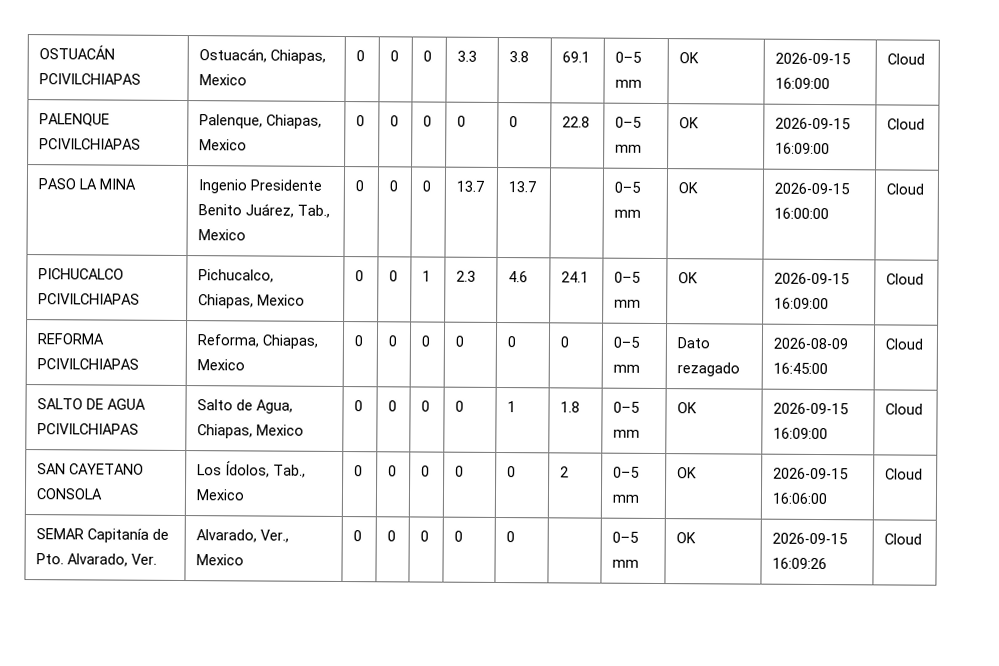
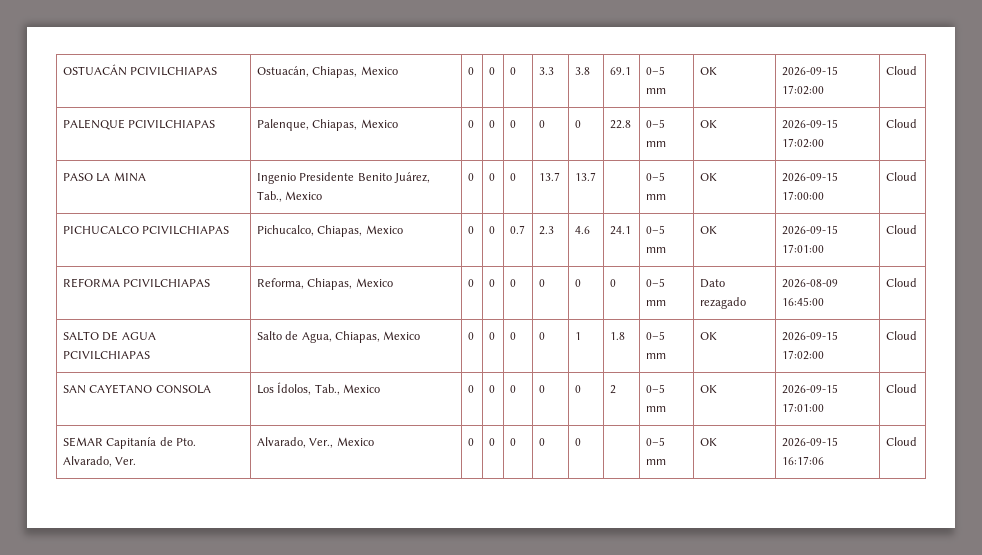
- OSTUACÁN PCIVILCHIAPAS | Ostuacán, Chiapas, Mexico | 0 | 0 | 0 | 3.3 | 3.8 | 69.1 | 0–5 mm | OK | 2026-09-15 16:09:00 | Cloud
+ OSTUACÁN PCIVILCHIAPAS | Ostuacán, Chiapas, Mexico | 0 | 0 | 0 | 3.3 | 3.8 | 69.1 | 0–5 mm | OK | 2026-09-15 17:02:00 | Cloud
- PALENQUE PCIVILCHIAPAS | Palenque, Chiapas, Mexico | 0 | 0 | 0 | 0 | 0 | 22.8 | 0–5 mm | OK | 2026-09-15 16:09:00 | Cloud
+ PALENQUE PCIVILCHIAPAS | Palenque, Chiapas, Mexico | 0 | 0 | 0 | 0 | 0 | 22.8 | 0–5 mm | OK | 2026-09-15 17:02:00 | Cloud
- PASO LA MINA | Ingenio Presidente Benito Juárez, Tab., Mexico | 0 | 0 | 0 | 13.7 | 13.7 | | 0–5 mm | OK | 2026-09-15 16:00:00 | Cloud
+ PASO LA MINA | Ingenio Presidente Benito Juárez, Tab., Mexico | 0 | 0 | 0 | 13.7 | 13.7 | | 0–5 mm | OK | 2026-09-15 17:00:00 | Cloud
- PICHUCALCO PCIVILCHIAPAS | Pichucalco, Chiapas, Mexico | 0 | 0 | 1 | 2.3 | 4.6 | 24.1 | 0–5 mm | OK | 2026-09-15 16:09:00 | Cloud
+ PICHUCALCO PCIVILCHIAPAS | Pichucalco, Chiapas, Mexico | 0 | 0 | 0.7 | 2.3 | 4.6 | 24.1 | 0–5 mm | OK | 2026-09-15 17:01:00 | Cloud
- SALTO DE AGUA PCIVILCHIAPAS | Salto de Agua, Chiapas, Mexico | 0 | 0 | 0 | 0 | 1 | 1.8 | 0–5 mm | OK | 2026-09-15 16:09:00 | Cloud
+ SALTO DE AGUA PCIVILCHIAPAS | Salto de Agua, Chiapas, Mexico | 0 | 0 | 0 | 0 | 1 | 1.8 | 0–5 mm | OK | 2026-09-15 17:02:00 | Cloud
- SAN CAYETANO CONSOLA | Los Ídolos, Tab., Mexico | 0 | 0 | 0 | 0 | 0 | 2 | 0–5 mm | OK | 2026-09-15 16:06:00 | Cloud
+ SAN CAYETANO CONSOLA | Los Ídolos, Tab., Mexico | 0 | 0 | 0 | 0 | 0 | 2 | 0–5 mm | OK | 2026-09-15 17:01:00 | Cloud
- SEMAR Capitanía de Pto. Alvarado, Ver. | Alvarado, Ver., Mexico | 0 | 0 | 0 | 0 | 0 | | 0–5 mm | OK | 2026-09-15 16:09:26 | Cloud
+ SEMAR Capitanía de Pto. Alvarado, Ver. | Alvarado, Ver., Mexico | 0 | 0 | 0 | 0 | 0 | | 0–5 mm | OK | 2026-09-15 16:17:06 | Cloud

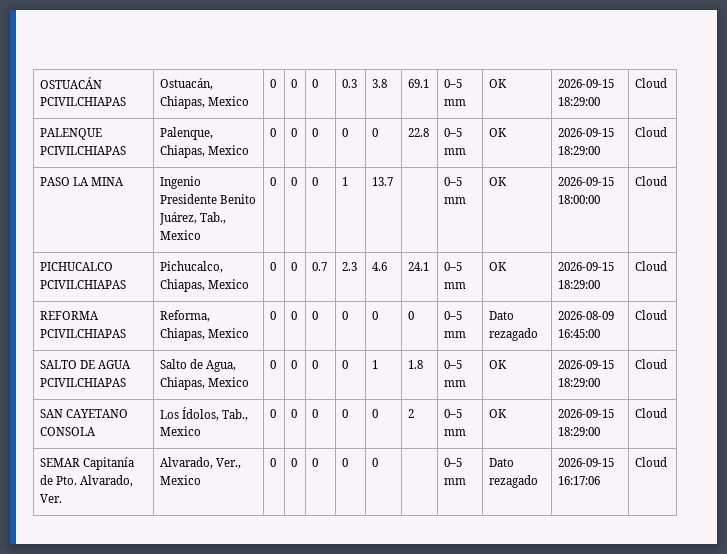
- OSTUACÁN PCIVILCHIAPAS | Ostuacán, Chiapas, Mexico | 0 | 0 | 0 | 3.3 | 3.8 | 69.1 | 0–5 mm | OK | 2026-09-15 17:02:00 | Cloud
+ OSTUACÁN PCIVILCHIAPAS | Ostuacán, Chiapas, Mexico | 0 | 0 | 0 | 0.3 | 3.8 | 69.1 | 0–5 mm | OK | 2026-09-15 18:29:00 | Cloud
- PALENQUE PCIVILCHIAPAS | Palenque, Chiapas, Mexico | 0 | 0 | 0 | 0 | 0 | 22.8 | 0–5 mm | OK | 2026-09-15 17:02:00 | Cloud
+ PALENQUE PCIVILCHIAPAS | Palenque, Chiapas, Mexico | 0 | 0 | 0 | 0 | 0 | 22.8 | 0–5 mm | OK | 2026-09-15 18:29:00 | Cloud
- PASO LA MINA | Ingenio Presidente Benito Juárez, Tab., Mexico | 0 | 0 | 0 | 13.7 | 13.7 | | 0–5 mm | OK | 2026-09-15 17:00:00 | Cloud
+ PASO LA MINA | Ingenio Presidente Benito Juárez, Tab., Mexico | 0 | 0 | 0 | 1 | 13.7 | | 0–5 mm | OK | 2026-09-15 18:00:00 | Cloud
- PICHUCALCO PCIVILCHIAPAS | Pichucalco, Chiapas, Mexico | 0 | 0 | 0.7 | 2.3 | 4.6 | 24.1 | 0–5 mm | OK | 2026-09-15 17:01:00 | Cloud
+ PICHUCALCO PCIVILCHIAPAS | Pichucalco, Chiapas, Mexico | 0 | 0 | 0.7 | 2.3 | 4.6 | 24.1 | 0–5 mm | OK | 2026-09-15 18:29:00 | Cloud
- SALTO DE AGUA PCIVILCHIAPAS | Salto de Agua, Chiapas, Mexico | 0 | 0 | 0 | 0 | 1 | 1.8 | 0–5 mm | OK | 2026-09-15 17:02:00 | Cloud
+ SALTO DE AGUA PCIVILCHIAPAS | Salto de Agua, Chiapas, Mexico | 0 | 0 | 0 | 0 | 1 | 1.8 | 0–5 mm | OK | 2026-09-15 18:29:00 | Cloud
- SAN CAYETANO CONSOLA | Los Ídolos, Tab., Mexico | 0 | 0 | 0 | 0 | 0 | 2 | 0–5 mm | OK | 2026-09-15 17:01:00 | Cloud
+ SAN CAYETANO CONSOLA | Los Ídolos, Tab., Mexico | 0 | 0 | 0 | 0 | 0 | 2 | 0–5 mm | OK | 2026-09-15 18:29:00 | Cloud
- SEMAR Capitanía de Pto. Alvarado, Ver. | Alvarado, Ver., Mexico | 0 | 0 | 0 | 0 | 0 | | 0–5 mm | OK | 2026-09-15 16:17:06 | Cloud
+ SEMAR Capitanía de Pto. Alvarado, Ver. | Alvarado, Ver., Mexico | 0 | 0 | 0 | 0 | 0 | | 0–5 mm | Dato rezagado | 2026-09-15 16:17:06 | Cloud

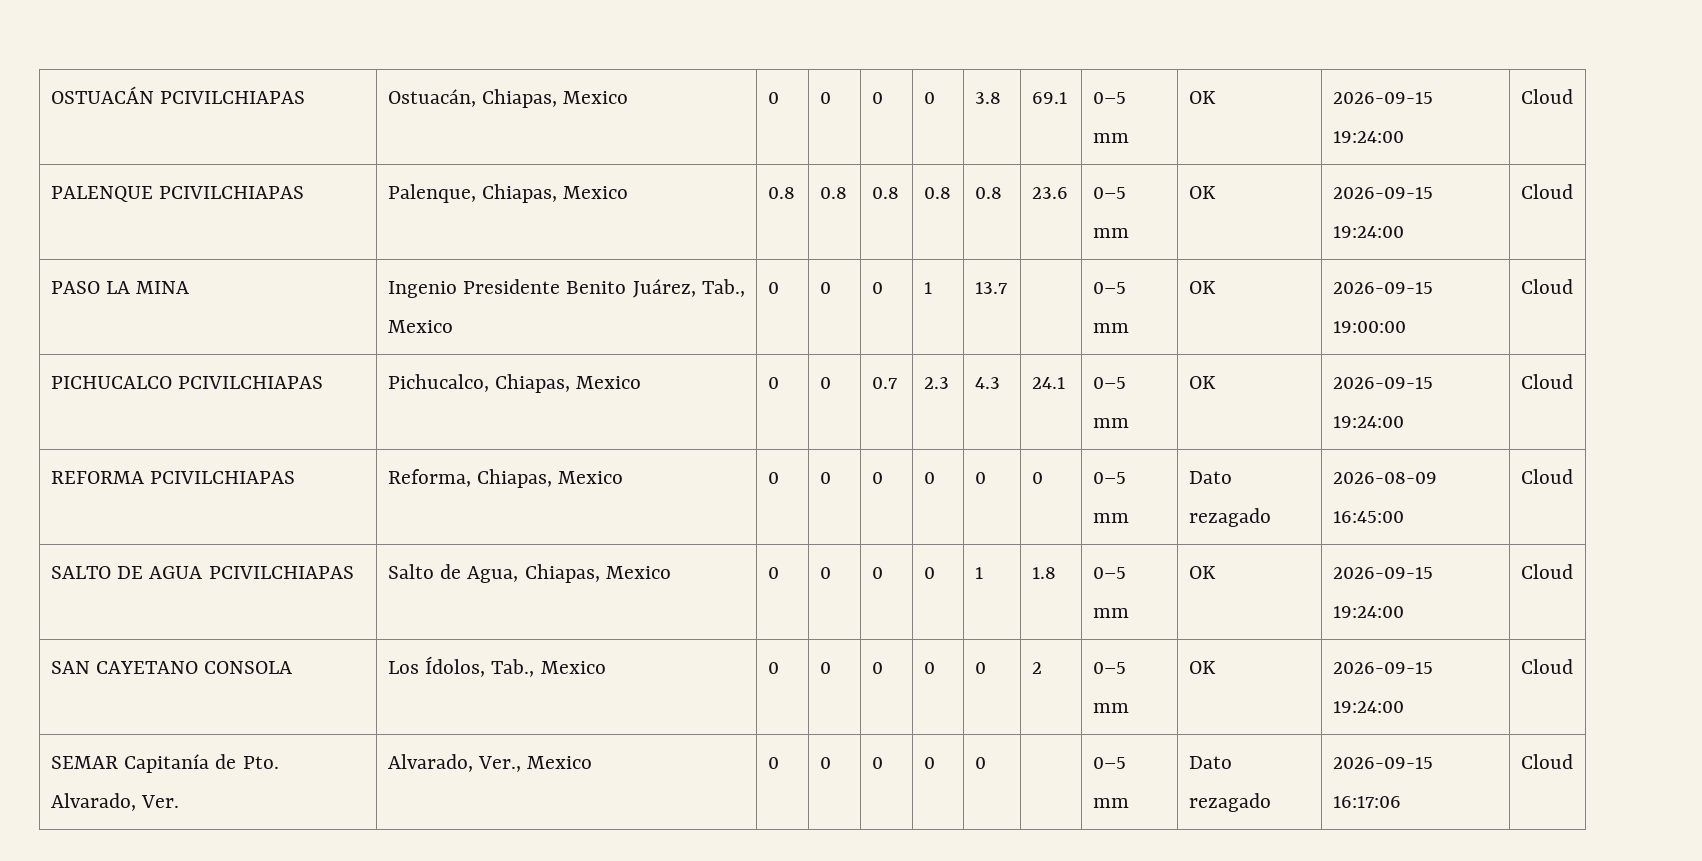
- OSTUACÁN PCIVILCHIAPAS | Ostuacán, Chiapas, Mexico | 0 | 0 | 0 | 0.3 | 3.8 | 69.1 | 0–5 mm | OK | 2026-09-15 18:29:00 | Cloud
+ OSTUACÁN PCIVILCHIAPAS | Ostuacán, Chiapas, Mexico | 0 | 0 | 0 | 0 | 3.8 | 69.1 | 0–5 mm | OK | 2026-09-15 19:24:00 | Cloud
- PALENQUE PCIVILCHIAPAS | Palenque, Chiapas, Mexico | 0 | 0 | 0 | 0 | 0 | 22.8 | 0–5 mm | OK | 2026-09-15 18:29:00 | Cloud
+ PALENQUE PCIVILCHIAPAS | Palenque, Chiapas, Mexico | 0.8 | 0.8 | 0.8 | 0.8 | 0.8 | 23.6 | 0–5 mm | OK | 2026-09-15 19:24:00 | Cloud
- PASO LA MINA | Ingenio Presidente Benito Juárez, Tab., Mexico | 0 | 0 | 0 | 1 | 13.7 | | 0–5 mm | OK | 2026-09-15 18:00:00 | Cloud
+ PASO LA MINA | Ingenio Presidente Benito Juárez, Tab., Mexico | 0 | 0 | 0 | 1 | 13.7 | | 0–5 mm | OK | 2026-09-15 19:00:00 | Cloud
- PICHUCALCO PCIVILCHIAPAS | Pichucalco, Chiapas, Mexico | 0 | 0 | 0.7 | 2.3 | 4.6 | 24.1 | 0–5 mm | OK | 2026-09-15 18:29:00 | Cloud
+ PICHUCALCO PCIVILCHIAPAS | Pichucalco, Chiapas, Mexico | 0 | 0 | 0.7 | 2.3 | 4.3 | 24.1 | 0–5 mm | OK | 2026-09-15 19:24:00 | Cloud
- SALTO DE AGUA PCIVILCHIAPAS | Salto de Agua, Chiapas, Mexico | 0 | 0 | 0 | 0 | 1 | 1.8 | 0–5 mm | OK | 2026-09-15 18:29:00 | Cloud
+ SALTO DE AGUA PCIVILCHIAPAS | Salto de Agua, Chiapas, Mexico | 0 | 0 | 0 | 0 | 1 | 1.8 | 0–5 mm | OK | 2026-09-15 19:24:00 | Cloud
- SAN CAYETANO CONSOLA | Los Ídolos, Tab., Mexico | 0 | 0 | 0 | 0 | 0 | 2 | 0–5 mm | OK | 2026-09-15 18:29:00 | Cloud
+ SAN CAYETANO CONSOLA | Los Ídolos, Tab., Mexico | 0 | 0 | 0 | 0 | 0 | 2 | 0–5 mm | OK | 2026-09-15 19:24:00 | Cloud

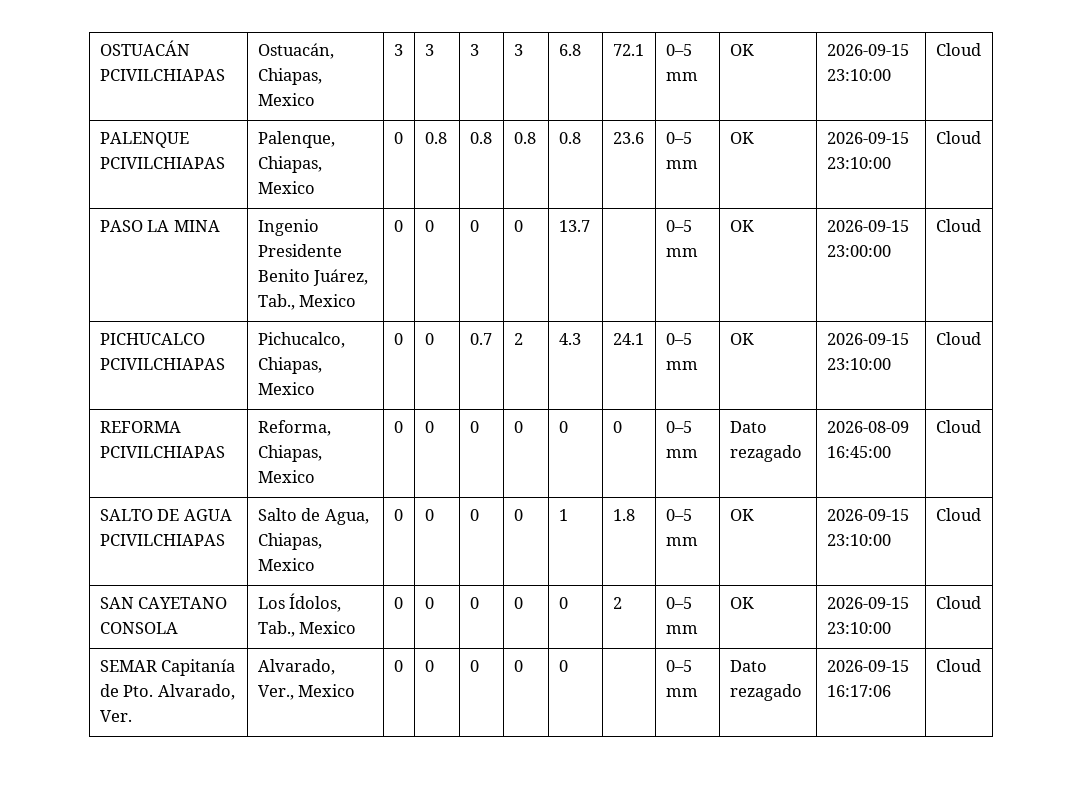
- OSTUACÁN PCIVILCHIAPAS | Ostuacán, Chiapas, Mexico | 0 | 0 | 0 | 0 | 3.8 | 69.1 | 0–5 mm | OK | 2026-09-15 19:24:00 | Cloud
+ OSTUACÁN PCIVILCHIAPAS | Ostuacán, Chiapas, Mexico | 3 | 3 | 3 | 3 | 6.8 | 72.1 | 0–5 mm | OK | 2026-09-15 23:10:00 | Cloud
- PALENQUE PCIVILCHIAPAS | Palenque, Chiapas, Mexico | 0.8 | 0.8 | 0.8 | 0.8 | 0.8 | 23.6 | 0–5 mm | OK | 2026-09-15 19:24:00 | Cloud
+ PALENQUE PCIVILCHIAPAS | Palenque, Chiapas, Mexico | 0 | 0.8 | 0.8 | 0.8 | 0.8 | 23.6 | 0–5 mm | OK | 2026-09-15 23:10:00 | Cloud
- PASO LA MINA | Ingenio Presidente Benito Juárez, Tab., Mexico | 0 | 0 | 0 | 1 | 13.7 | | 0–5 mm | OK | 2026-09-15 19:00:00 | Cloud
+ PASO LA MINA | Ingenio Presidente Benito Juárez, Tab., Mexico | 0 | 0 | 0 | 0 | 13.7 | | 0–5 mm | OK | 2026-09-15 23:00:00 | Cloud
- PICHUCALCO PCIVILCHIAPAS | Pichucalco, Chiapas, Mexico | 0 | 0 | 0.7 | 2.3 | 4.3 | 24.1 | 0–5 mm | OK | 2026-09-15 19:24:00 | Cloud
+ PICHUCALCO PCIVILCHIAPAS | Pichucalco, Chiapas, Mexico | 0 | 0 | 0.7 | 2 | 4.3 | 24.1 | 0–5 mm | OK | 2026-09-15 23:10:00 | Cloud
- SALTO DE AGUA PCIVILCHIAPAS | Salto de Agua, Chiapas, Mexico | 0 | 0 | 0 | 0 | 1 | 1.8 | 0–5 mm | OK | 2026-09-15 19:24:00 | Cloud
+ SALTO DE AGUA PCIVILCHIAPAS | Salto de Agua, Chiapas, Mexico | 0 | 0 | 0 | 0 | 1 | 1.8 | 0–5 mm | OK | 2026-09-15 23:10:00 | Cloud
- SAN CAYETANO CONSOLA | Los Ídolos, Tab., Mexico | 0 | 0 | 0 | 0 | 0 | 2 | 0–5 mm | OK | 2026-09-15 19:24:00 | Cloud
+ SAN CAYETANO CONSOLA | Los Ídolos, Tab., Mexico | 0 | 0 | 0 | 0 | 0 | 2 | 0–5 mm | OK | 2026-09-15 23:10:00 | Cloud

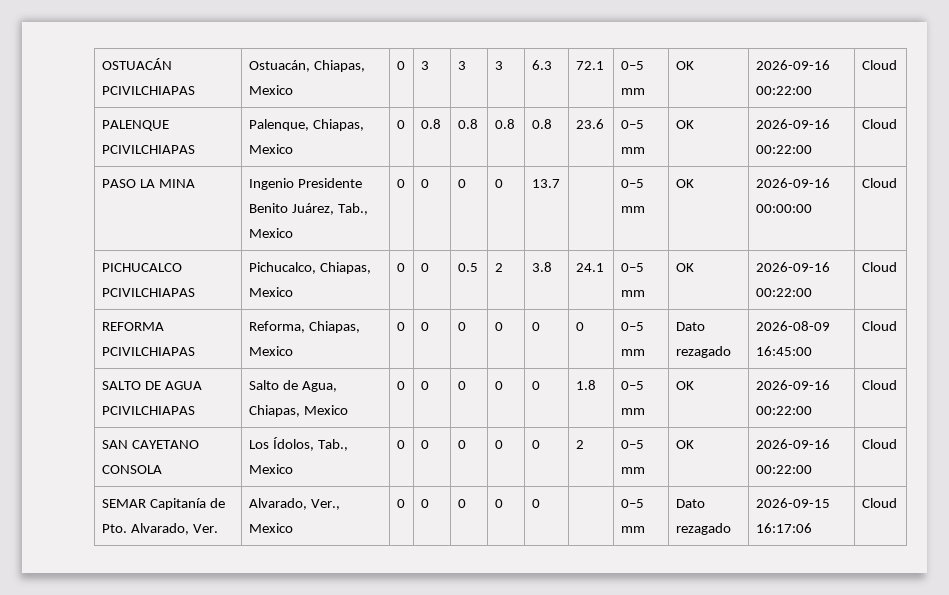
- OSTUACÁN PCIVILCHIAPAS | Ostuacán, Chiapas, Mexico | 3 | 3 | 3 | 3 | 6.8 | 72.1 | 0–5 mm | OK | 2026-09-15 23:10:00 | Cloud
+ OSTUACÁN PCIVILCHIAPAS | Ostuacán, Chiapas, Mexico | 0 | 3 | 3 | 3 | 6.3 | 72.1 | 0–5 mm | OK | 2026-09-16 00:22:00 | Cloud
- PALENQUE PCIVILCHIAPAS | Palenque, Chiapas, Mexico | 0 | 0.8 | 0.8 | 0.8 | 0.8 | 23.6 | 0–5 mm | OK | 2026-09-15 23:10:00 | Cloud
+ PALENQUE PCIVILCHIAPAS | Palenque, Chiapas, Mexico | 0 | 0.8 | 0.8 | 0.8 | 0.8 | 23.6 | 0–5 mm | OK | 2026-09-16 00:22:00 | Cloud
- PASO LA MINA | Ingenio Presidente Benito Juárez, Tab., Mexico | 0 | 0 | 0 | 0 | 13.7 | | 0–5 mm | OK | 2026-09-15 23:00:00 | Cloud
+ PASO LA MINA | Ingenio Presidente Benito Juárez, Tab., Mexico | 0 | 0 | 0 | 0 | 13.7 | | 0–5 mm | OK | 2026-09-16 00:00:00 | Cloud
- PICHUCALCO PCIVILCHIAPAS | Pichucalco, Chiapas, Mexico | 0 | 0 | 0.7 | 2 | 4.3 | 24.1 | 0–5 mm | OK | 2026-09-15 23:10:00 | Cloud
+ PICHUCALCO PCIVILCHIAPAS | Pichucalco, Chiapas, Mexico | 0 | 0 | 0.5 | 2 | 3.8 | 24.1 | 0–5 mm | OK | 2026-09-16 00:22:00 | Cloud
- SALTO DE AGUA PCIVILCHIAPAS | Salto de Agua, Chiapas, Mexico | 0 | 0 | 0 | 0 | 1 | 1.8 | 0–5 mm | OK | 2026-09-15 23:10:00 | Cloud
+ SALTO DE AGUA PCIVILCHIAPAS | Salto de Agua, Chiapas, Mexico | 0 | 0 | 0 | 0 | 0 | 1.8 | 0–5 mm | OK | 2026-09-16 00:22:00 | Cloud
- SAN CAYETANO CONSOLA | Los Ídolos, Tab., Mexico | 0 | 0 | 0 | 0 | 0 | 2 | 0–5 mm | OK | 2026-09-15 23:10:00 | Cloud
+ SAN CAYETANO CONSOLA | Los Ídolos, Tab., Mexico | 0 | 0 | 0 | 0 | 0 | 2 | 0–5 mm | OK | 2026-09-16 00:22:00 | Cloud

